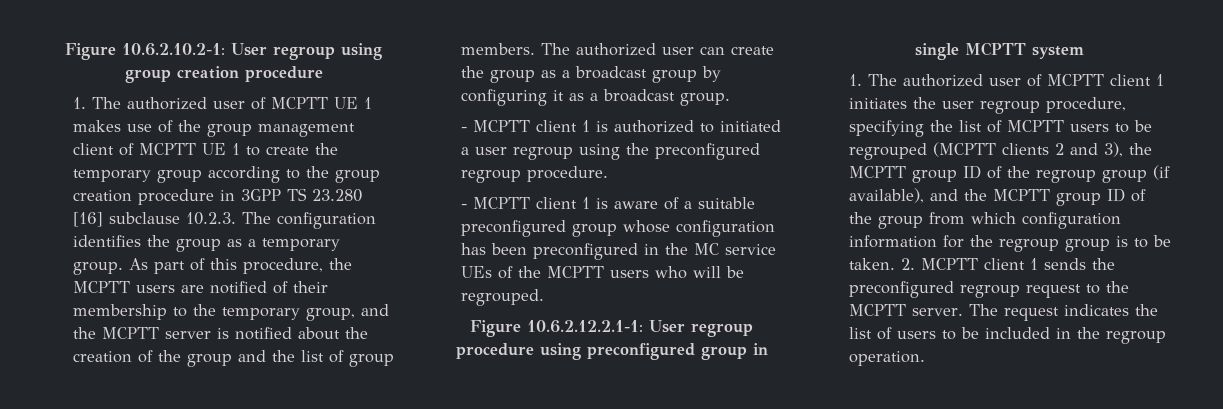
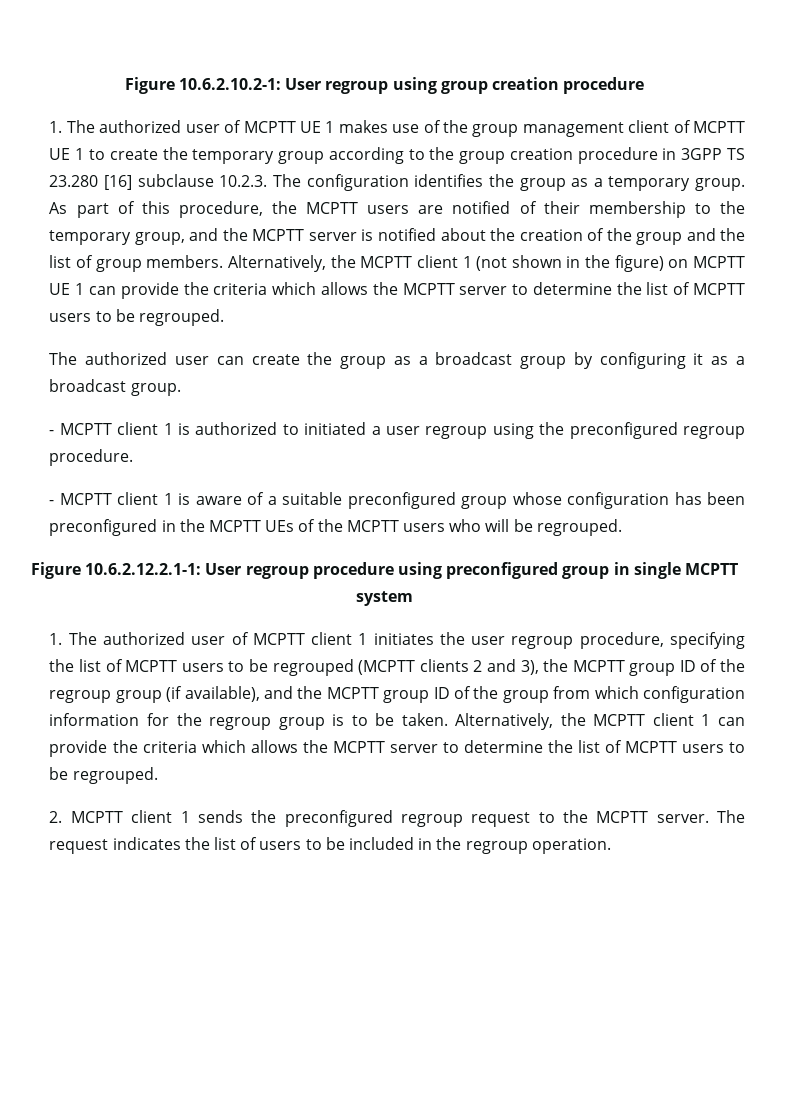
- As part of this procedure, the MCPTT users are notified of their membership to the temporary group, and the MCPTT server is notified about the creation of the group and the list of group members. The authorized user can create the group as a broadcast group by configuring it as a broadcast group.
+ As part of this procedure, the MCPTT users are notified of their membership to the temporary group, and the MCPTT server is notified about the creation of the group and the list of group members. Alternatively, the MCPTT client 1 (not shown in the figure) on MCPTT UE 1 can provide the criteria which allows the MCPTT server to determine the list of MCPTT users to be regrouped.
+ The authorized user can create the group as a broadcast group by configuring it as a broadcast group.
- - MCPTT client 1 is aware of a suitable preconfigured group whose configuration has been preconfigured in the MC service UEs of the MCPTT users who will be regrouped.
+ - MCPTT client 1 is aware of a suitable preconfigured group whose configuration has been preconfigured in the MCPTT UEs of the MCPTT users who will be regrouped.
- 1. The authorized user of MCPTT client 1 initiates the user regroup procedure, specifying the list of MCPTT users to be regrouped (MCPTT clients 2 and 3), the MCPTT group ID of the regroup group (if available), and the MCPTT group ID of the group from which configuration information for the regroup group is to be taken. 2. MCPTT client 1 sends the preconfigured regroup request to the MCPTT server.
+ 1. The authorized user of MCPTT client 1 initiates the user regroup procedure, specifying the list of MCPTT users to be regrouped (MCPTT clients 2 and 3), the MCPTT group ID of the regroup group (if available), and the MCPTT group ID of the group from which configuration information for the regroup group is to be taken. Alternatively, the MCPTT client 1 can provide the criteria which allows the MCPTT server to determine the list of MCPTT users to be regrouped.
+ 2. MCPTT client 1 sends the preconfigured regroup request to the MCPTT server.

